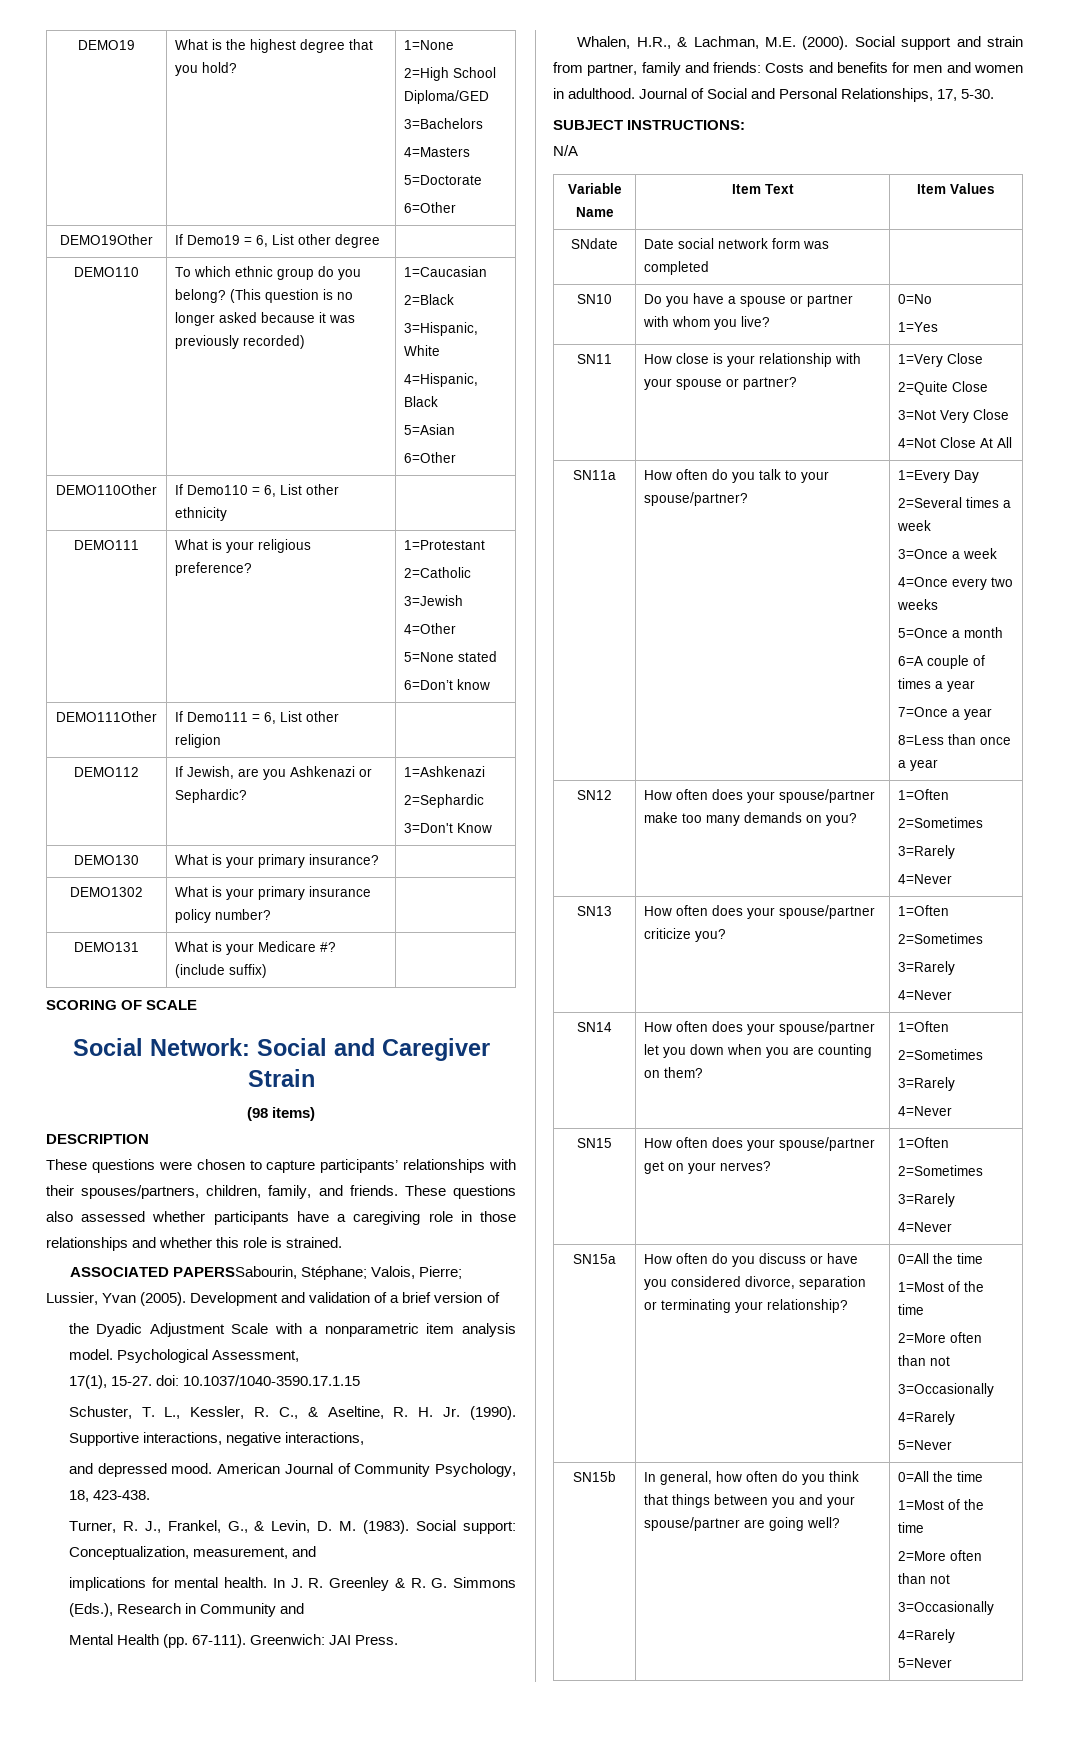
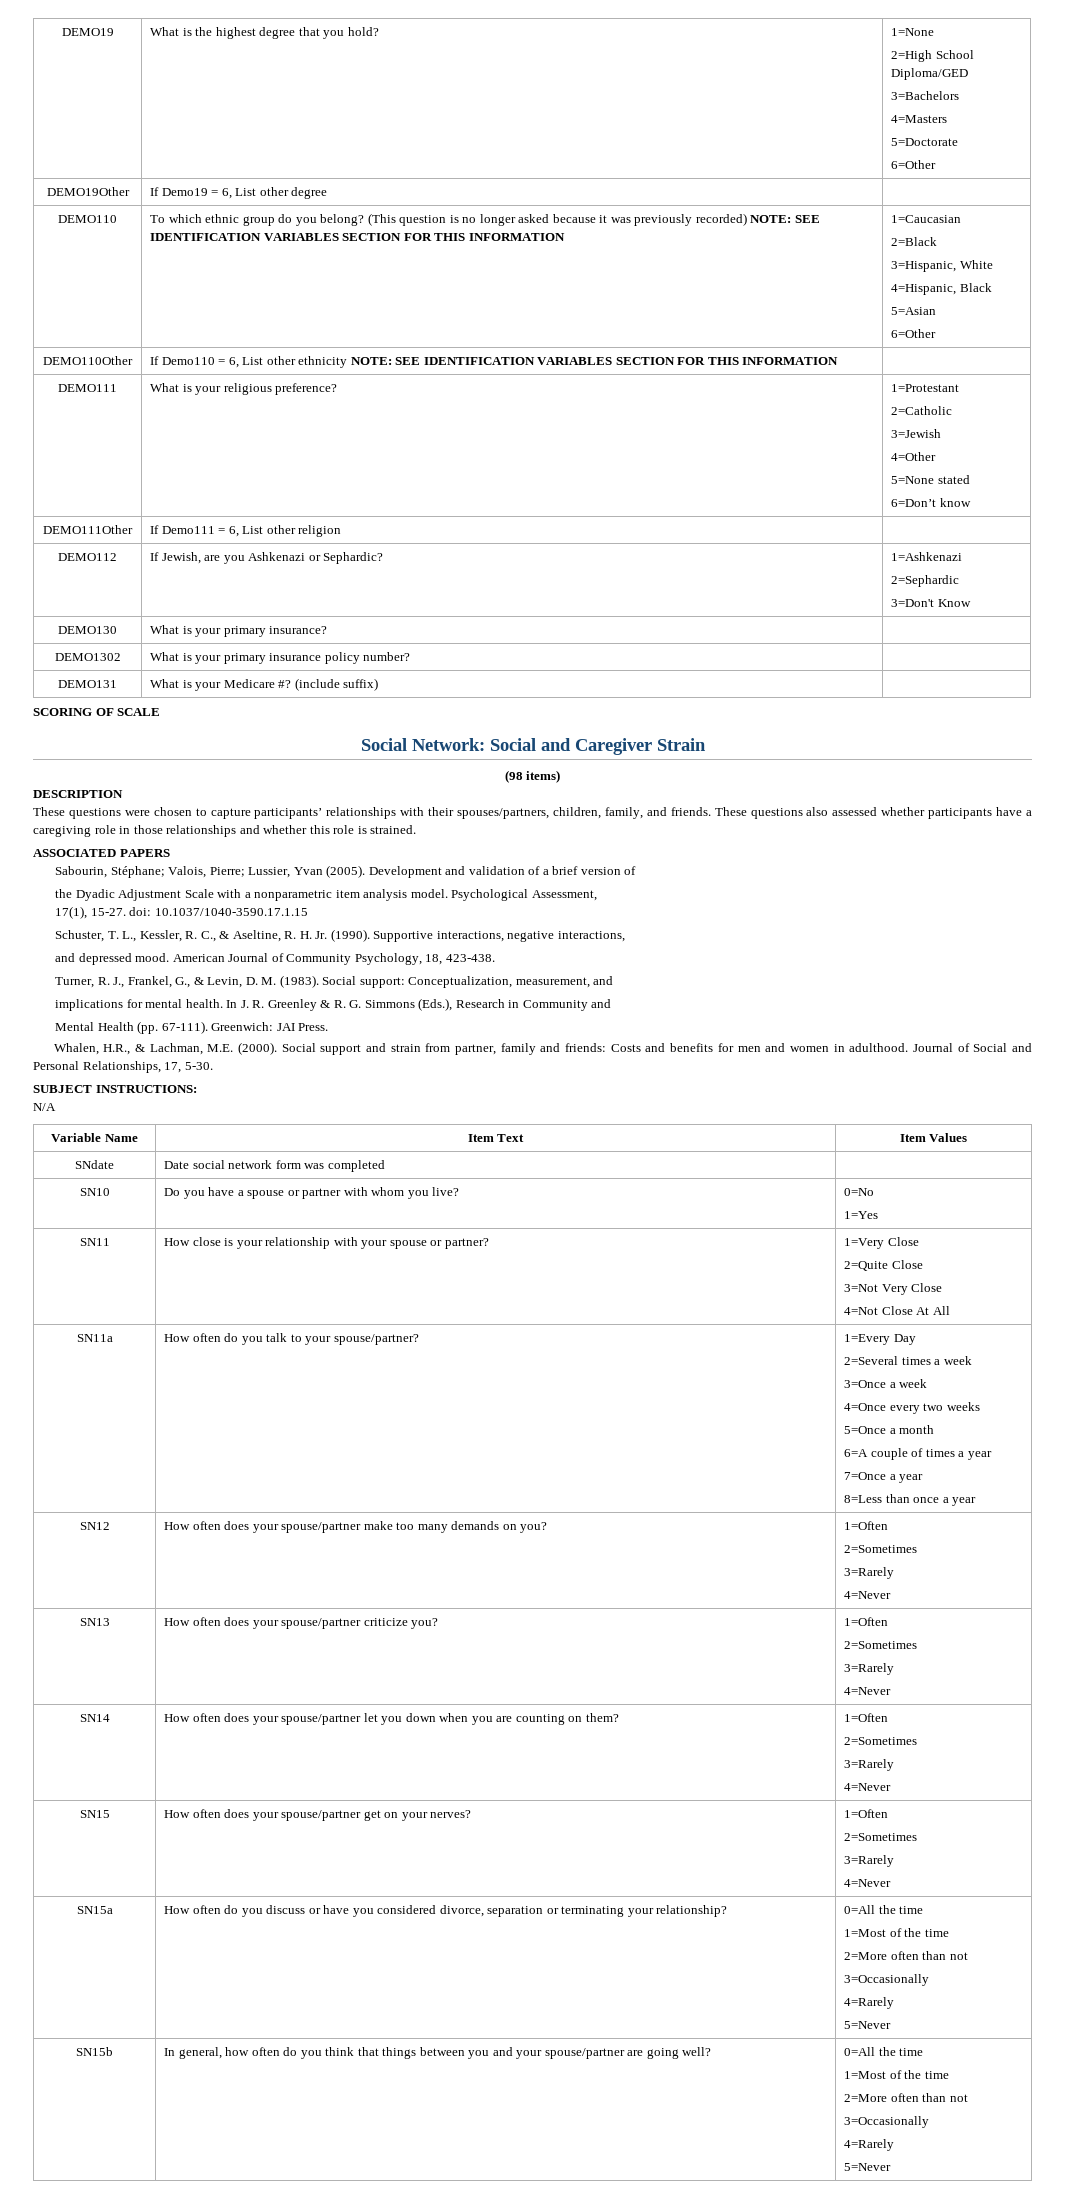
- DEMO110 | To which ethnic group do you belong? (This question is no longer asked because it was previously recorded) | 1=Caucasian
+ DEMO110 | To which ethnic group do you belong? (This question is no longer asked because it was previously recorded) NOTE: SEE IDENTIFICATION VARIABLES SECTION FOR THIS INFORMATION | 1=Caucasian
- DEMO110Other | If Demo110 = 6, List other ethnicity |
+ DEMO110Other | If Demo110 = 6, List other ethnicity NOTE: SEE IDENTIFICATION VARIABLES SECTION FOR THIS INFORMATION |
- ASSOCIATED PAPERSSabourin, Stéphane; Valois, Pierre; Lussier, Yvan (2005).
+ ASSOCIATED PAPERS
+ Sabourin, Stéphane; Valois, Pierre; Lussier, Yvan (2005).

